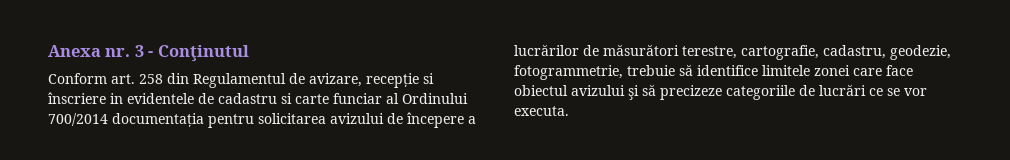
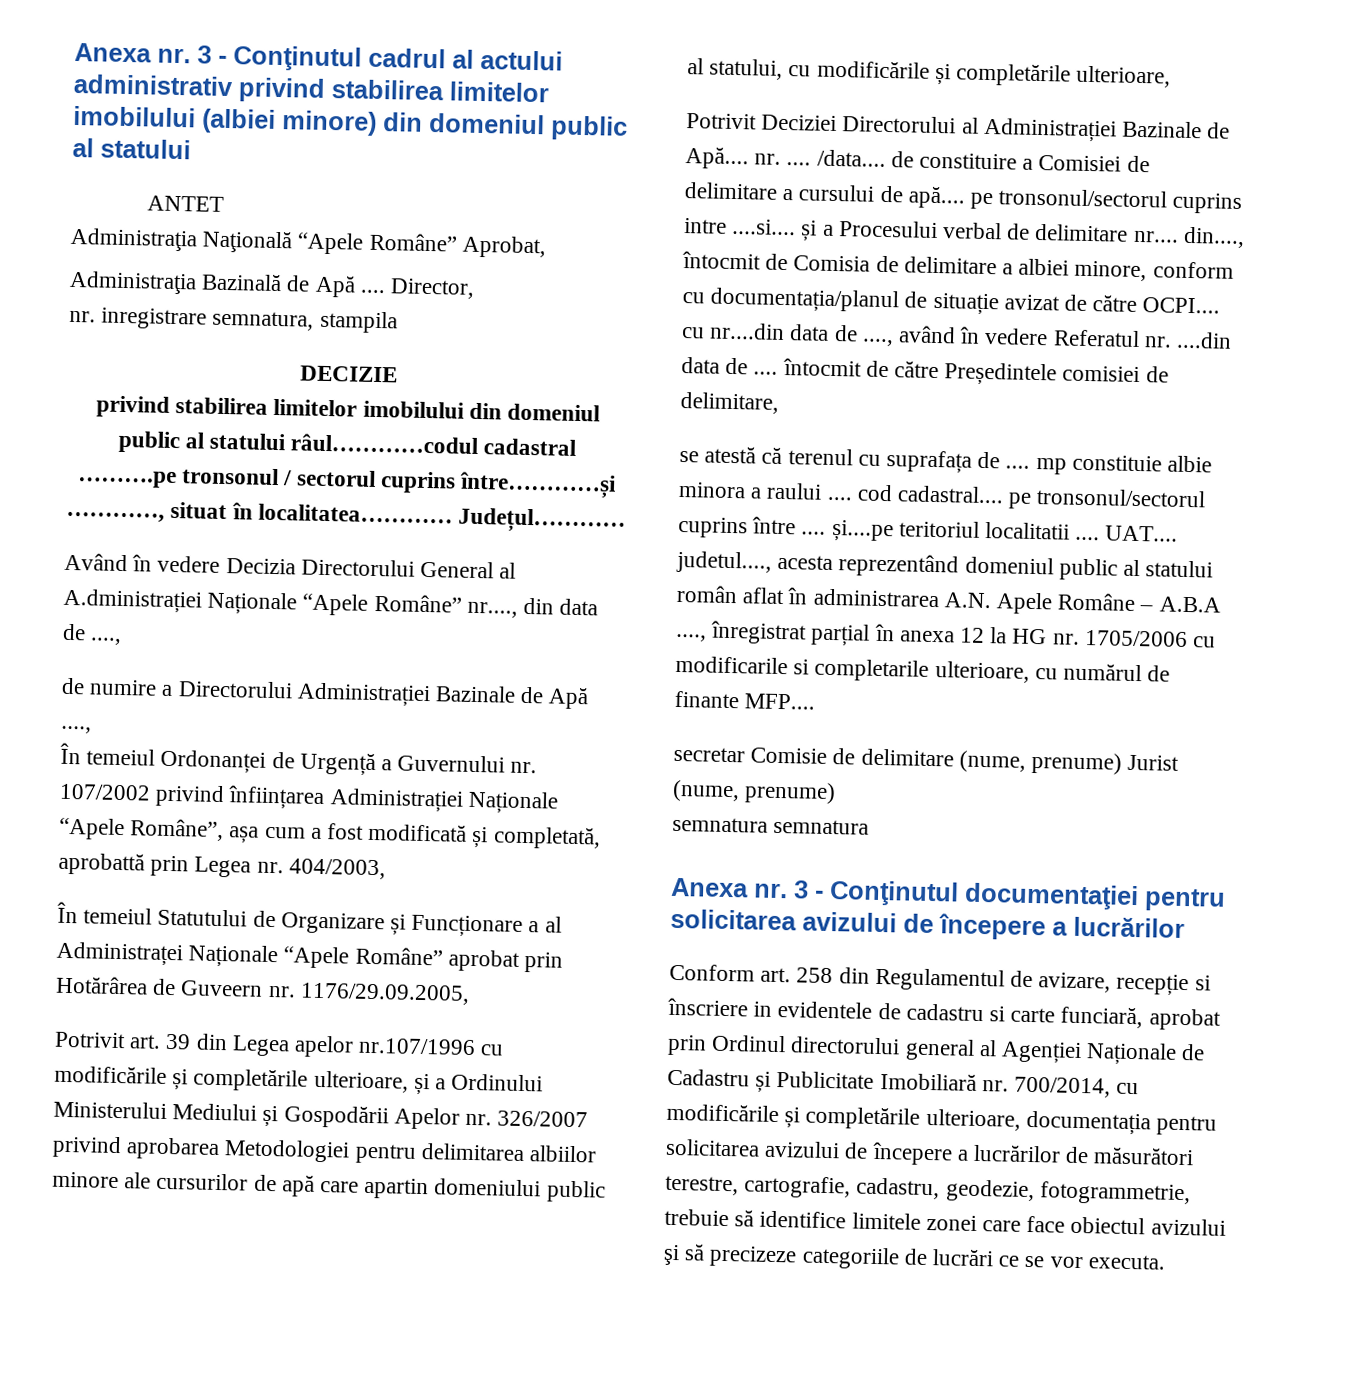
- Anexa nr. 3 - Conţinutul
+ Anexa nr. 3 - Conţinutul cadrul al actului administrativ privind stabilirea limitelor imobilului (albiei minore) din domeniul public al statului
+ ANTET
+ Administraţia Naţională “Apele Române” Aprobat,
+ Administraţia Bazinală de Apă .... Director,
+ nr. inregistrare semnatura, stampila
+ DECIZIE
+ privind stabilirea limitelor imobilului din domeniul public al statului râul…………codul cadastral ……….pe tronsonul / sectorul cuprins între…………și …………, situat în localitatea………… Județul…………
+ Având în vedere Decizia Directorului General al A.dministrației Naționale “Apele Române” nr...., din data de ....,
+ de numire a Directorului Administrației Bazinale de Apă ....,
+ În temeiul Ordonanței de Urgență a Guvernului nr. 107/2002 privind înființarea Administrației Naționale “Apele Române”, așa cum a fost modificată și completată, aprobattă prin Legea nr. 404/2003,
+ În temeiul Statutului de Organizare și Funcționare a al Administraței Naționale “Apele Române” aprobat prin Hotărârea de Guveern nr. 1176/29.09.2005,
+ Potrivit art. 39 din Legea apelor nr.107/1996 cu modificările și completările ulterioare, și a Ordinului Ministerului Mediului și Gospodării Apelor nr. 326/2007 privind aprobarea Metodologiei pentru delimitarea albiilor minore ale cursurilor de apă care apartin domeniului public al statului, cu modificările și completările ulterioare,
+ Potrivit Deciziei Directorului al Administrației Bazinale de Apă.... nr. .... /data.... de constituire a Comisiei de delimitare a cursului de apă.... pe tronsonul/sectorul cuprins intre ....si.... și a Procesului verbal de delimitare nr.... din...., întocmit de Comisia de delimitare a albiei minore, conform cu documentația/planul de situație avizat de către OCPI.... cu nr....din data de ...., având în vedere Referatul nr. ....din data de .... întocmit de către Președintele comisiei de delimitare,
+ se atestă că terenul cu suprafața de .... mp constituie albie minora a raului .... cod cadastral.... pe tronsonul/sectorul cuprins între .... și....pe teritoriul localitatii .... UAT.... judetul...., acesta reprezentând domeniul public al statului român aflat în administrarea A.N. Apele Române – A.B.A ...., înregistrat parțial în anexa 12 la HG nr. 1705/2006 cu modificarile si completarile ulterioare, cu numărul de finante MFP....
+ secretar Comisie de delimitare (nume, prenume) Jurist (nume, prenume)
+ semnatura semnatura
+ Anexa nr. 3 - Conţinutul documentaţiei pentru solicitarea avizului de începere a lucrărilor
- Conform art. 258 din Regulamentul de avizare, recepție si înscriere in evidentele de cadastru si carte funciar al Ordinului 700/2014 documentația pentru solicitarea avizului de începere a lucrărilor de măsurători terestre, cartografie, cadastru, geodezie, fotogrammetrie, trebuie să identifice limitele zonei care face obiectul avizului şi să precizeze categoriile de lucrări ce se vor executa.
+ Conform art. 258 din Regulamentul de avizare, recepție si înscriere in evidentele de cadastru si carte funciară, aprobat prin Ordinul directorului general al Agenției Naționale de Cadastru și Publicitate Imobiliară nr. 700/2014, cu modificările și completările ulterioare, documentația pentru solicitarea avizului de începere a lucrărilor de măsurători terestre, cartografie, cadastru, geodezie, fotogrammetrie, trebuie să identifice limitele zonei care face obiectul avizului şi să precizeze categoriile de lucrări ce se vor executa.

